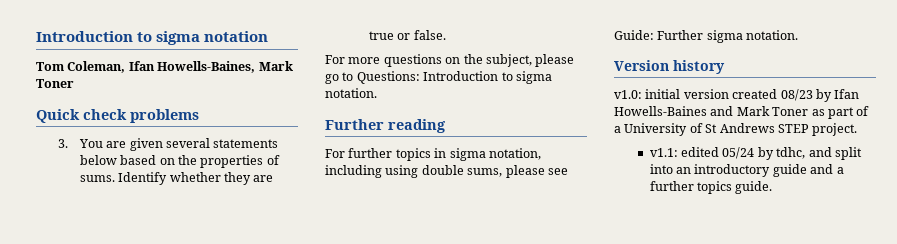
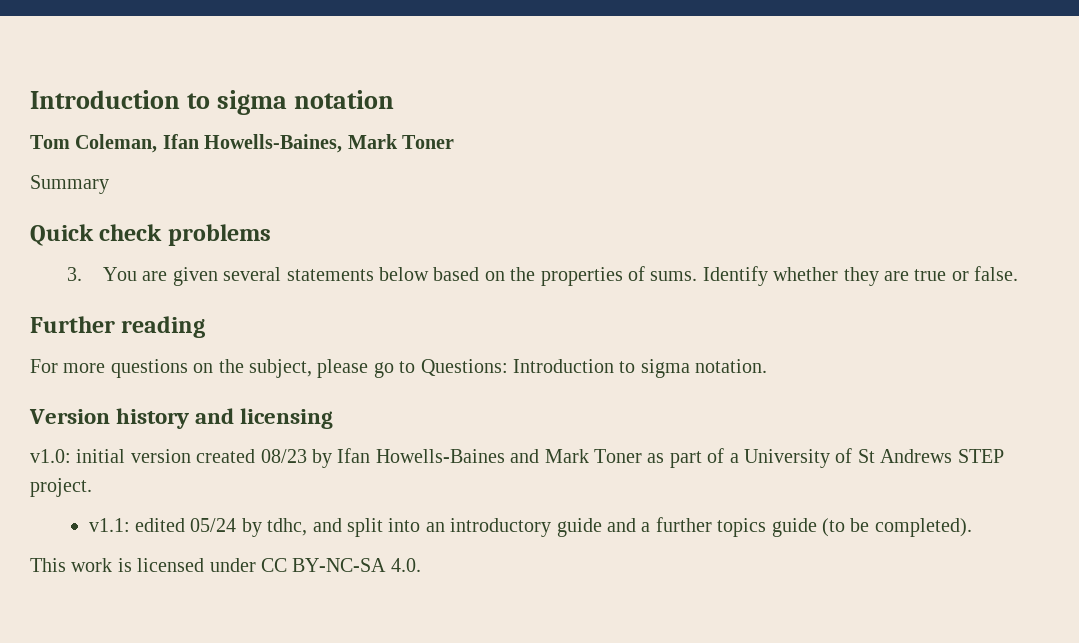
+ Summary
+ Further reading
- Further reading
- For further topics in sigma notation, including using double sums, please see Guide: Further sigma notation.
- Version history
+ Version history and licensing
- v1.1: edited 05/24 by tdhc, and split into an introductory guide and a further topics guide.
+ v1.1: edited 05/24 by tdhc, and split into an introductory guide and a further topics guide (to be completed).
+ This work is licensed under CC BY-NC-SA 4.0.

